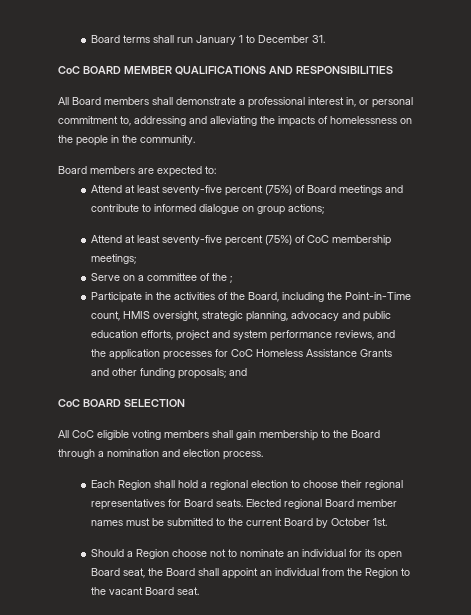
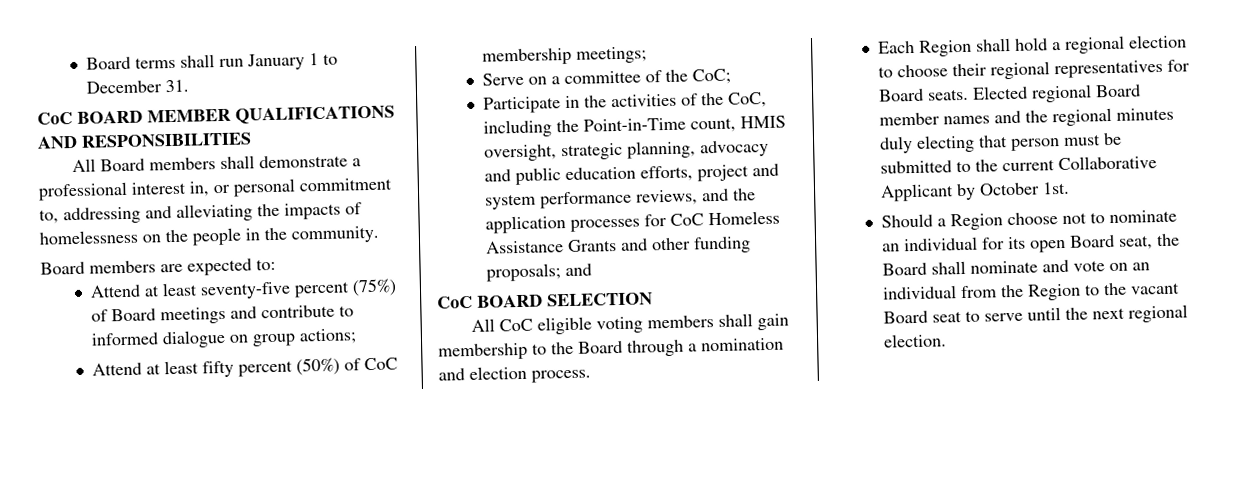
- Attend at least seventy-five percent (75%) of CoC membership meetings;
+ Attend at least fifty percent (50%) of CoC membership meetings;
- Serve on a committee of the ;
+ Serve on a committee of the CoC;
- Participate in the activities of the Board, including the Point-in-Time count, HMIS oversight, strategic planning, advocacy and public education efforts, project and system performance reviews, and the application processes for CoC Homeless Assistance Grants and other funding proposals; and
+ Participate in the activities of the CoC, including the Point-in-Time count, HMIS oversight, strategic planning, advocacy and public education efforts, project and system performance reviews, and the application processes for CoC Homeless Assistance Grants and other funding proposals; and
- Elected regional Board member names must be submitted to the current Board by October 1st.
+ Elected regional Board member names and the regional minutes duly electing that person must be submitted to the current Collaborative Applicant by October 1st.
- Should a Region choose not to nominate an individual for its open Board seat, the Board shall appoint an individual from the Region to the vacant Board seat.
+ Should a Region choose not to nominate an individual for its open Board seat, the Board shall nominate and vote on an individual from the Region to the vacant Board seat to serve until the next regional election.

